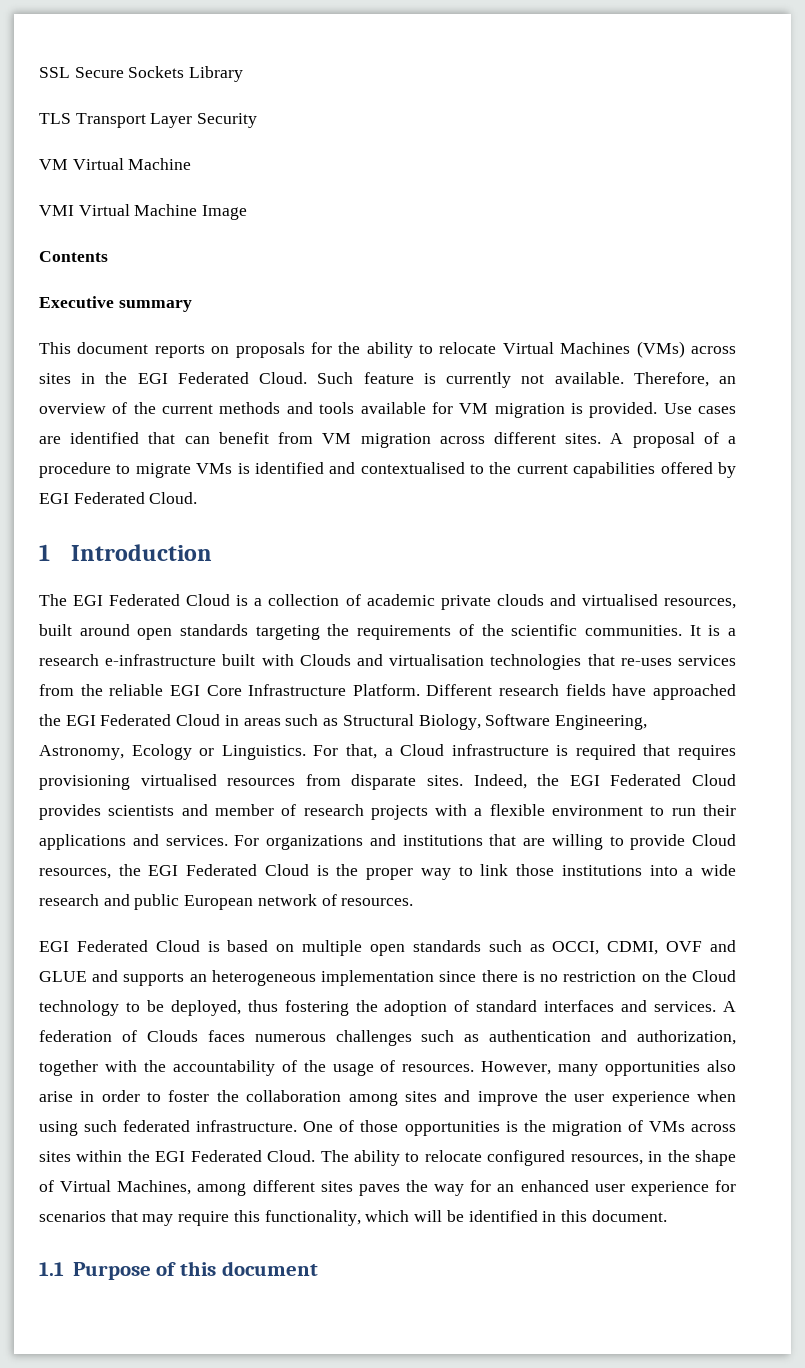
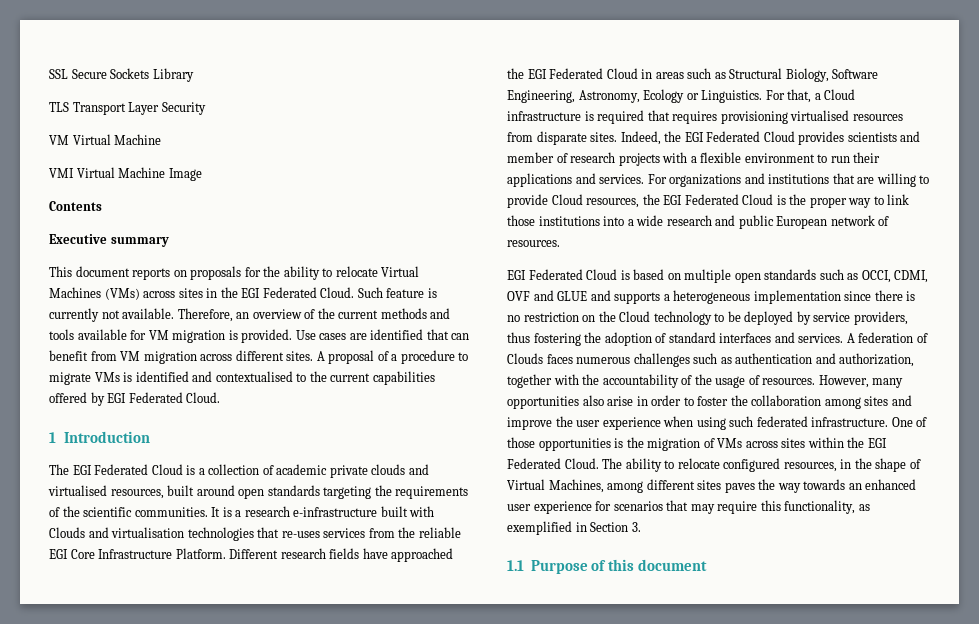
- EGI Federated Cloud is based on multiple open standards such as OCCI, CDMI, OVF and GLUE and supports an heterogeneous implementation since there is no restriction on the Cloud technology to be deployed, thus fostering the adoption of standard interfaces and services.
+ EGI Federated Cloud is based on multiple open standards such as OCCI, CDMI, OVF and GLUE and supports a heterogeneous implementation since there is no restriction on the Cloud technology to be deployed by service providers, thus fostering the adoption of standard interfaces and services.
- The ability to relocate configured resources, in the shape of Virtual Machines, among different sites paves the way for an enhanced user experience for scenarios that may require this functionality, which will be identified in this document.
+ The ability to relocate configured resources, in the shape of Virtual Machines, among different sites paves the way towards an enhanced user experience for scenarios that may require this functionality, as exemplified in Section 3.

